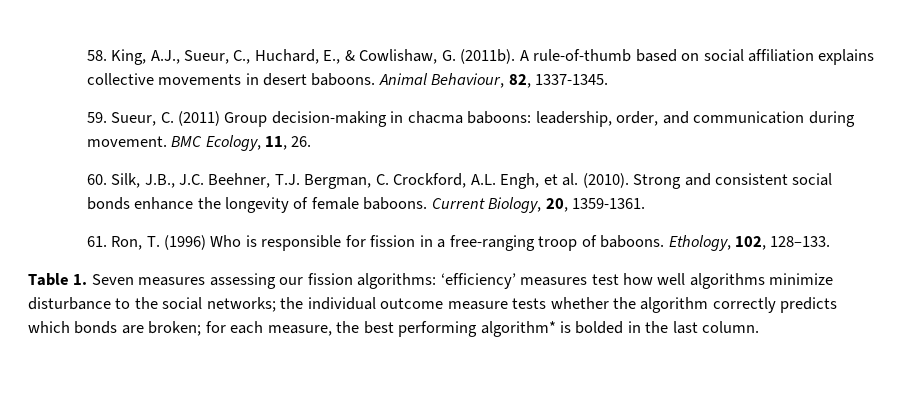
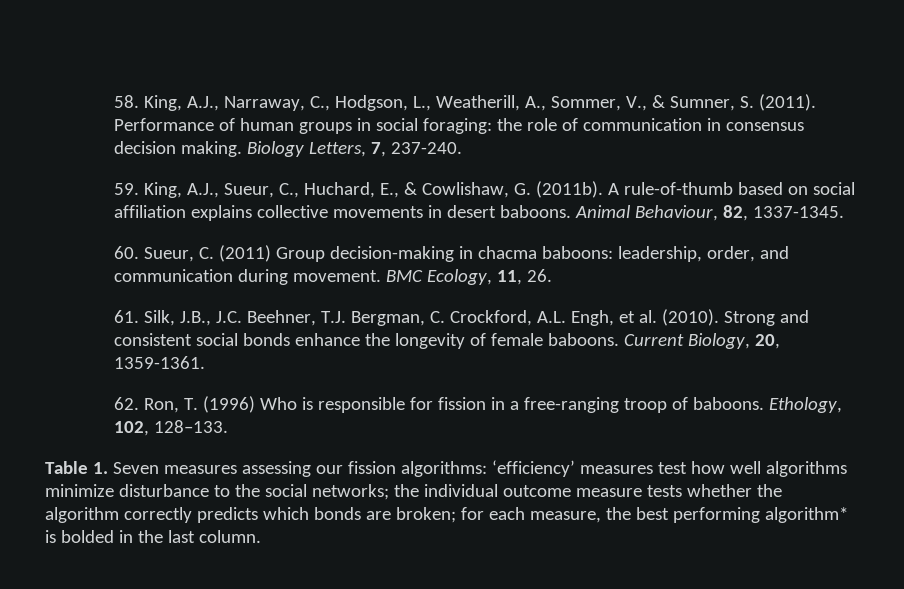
- 58. King, A.J., Sueur, C., Huchard, E., & Cowlishaw, G. (2011b).
+ 58. King, A.J., Narraway, C., Hodgson, L., Weatherill, A., Sommer, V., & Sumner, S. (2011). Performance of human groups in social foraging: the role of communication in consensus decision making. Biology Letters, 7, 237-240.
+ 59. King, A.J., Sueur, C., Huchard, E., & Cowlishaw, G. (2011b).
- 59. Sueur, C. (2011) Group decision-making in chacma baboons: leadership, order, and communication during movement.
+ 60. Sueur, C. (2011) Group decision-making in chacma baboons: leadership, order, and communication during movement.
- 60. Silk, J.B., J.C. Beehner, T.J. Bergman, C. Crockford, A.L. Engh, et al. (2010).
+ 61. Silk, J.B., J.C. Beehner, T.J. Bergman, C. Crockford, A.L. Engh, et al. (2010).
- 61. Ron, T. (1996) Who is responsible for fission in a free-ranging troop of baboons.
+ 62. Ron, T. (1996) Who is responsible for fission in a free-ranging troop of baboons.

